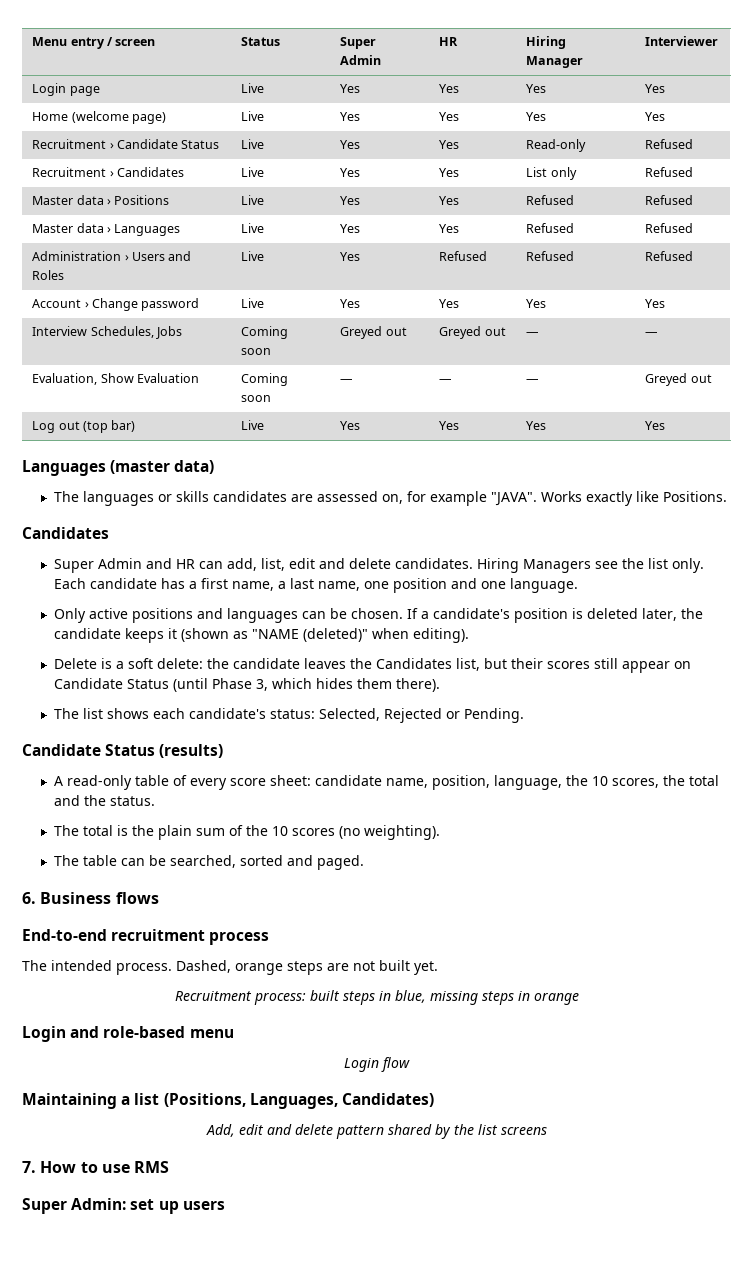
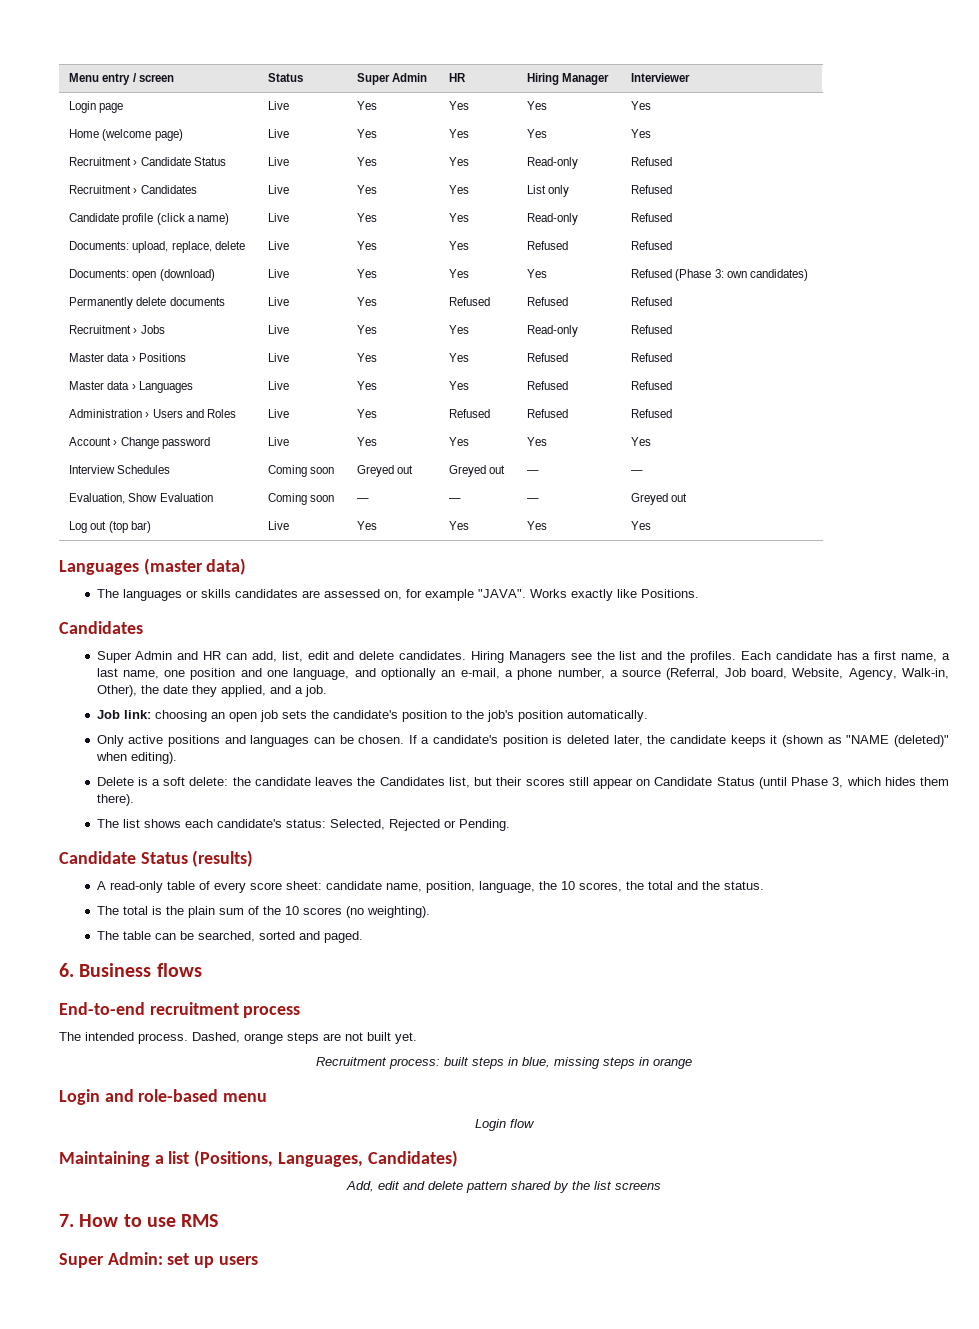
+ Candidate profile (click a name) | Live | Yes | Yes | Read-only | Refused
+ Documents: upload, replace, delete | Live | Yes | Yes | Refused | Refused
+ Documents: open (download) | Live | Yes | Yes | Yes | Refused (Phase 3: own candidates)
+ Permanently delete documents | Live | Yes | Refused | Refused | Refused
+ Recruitment › Jobs | Live | Yes | Yes | Read-only | Refused
- Interview Schedules, Jobs | Coming soon | Greyed out | Greyed out | — | —
+ Interview Schedules | Coming soon | Greyed out | Greyed out | — | —
- Hiring Managers see the list only.
+ Hiring Managers see the list and the profiles.
- Each candidate has a first name, a last name, one position and one language.
+ Each candidate has a first name, a last name, one position and one language, and optionally an e-mail, a phone number, a source (Referral, Job board, Website, Agency, Walk-in, Other), the date they applied, and a job.
+ Job link: choosing an open job sets the candidate's position to the job's position automatically.

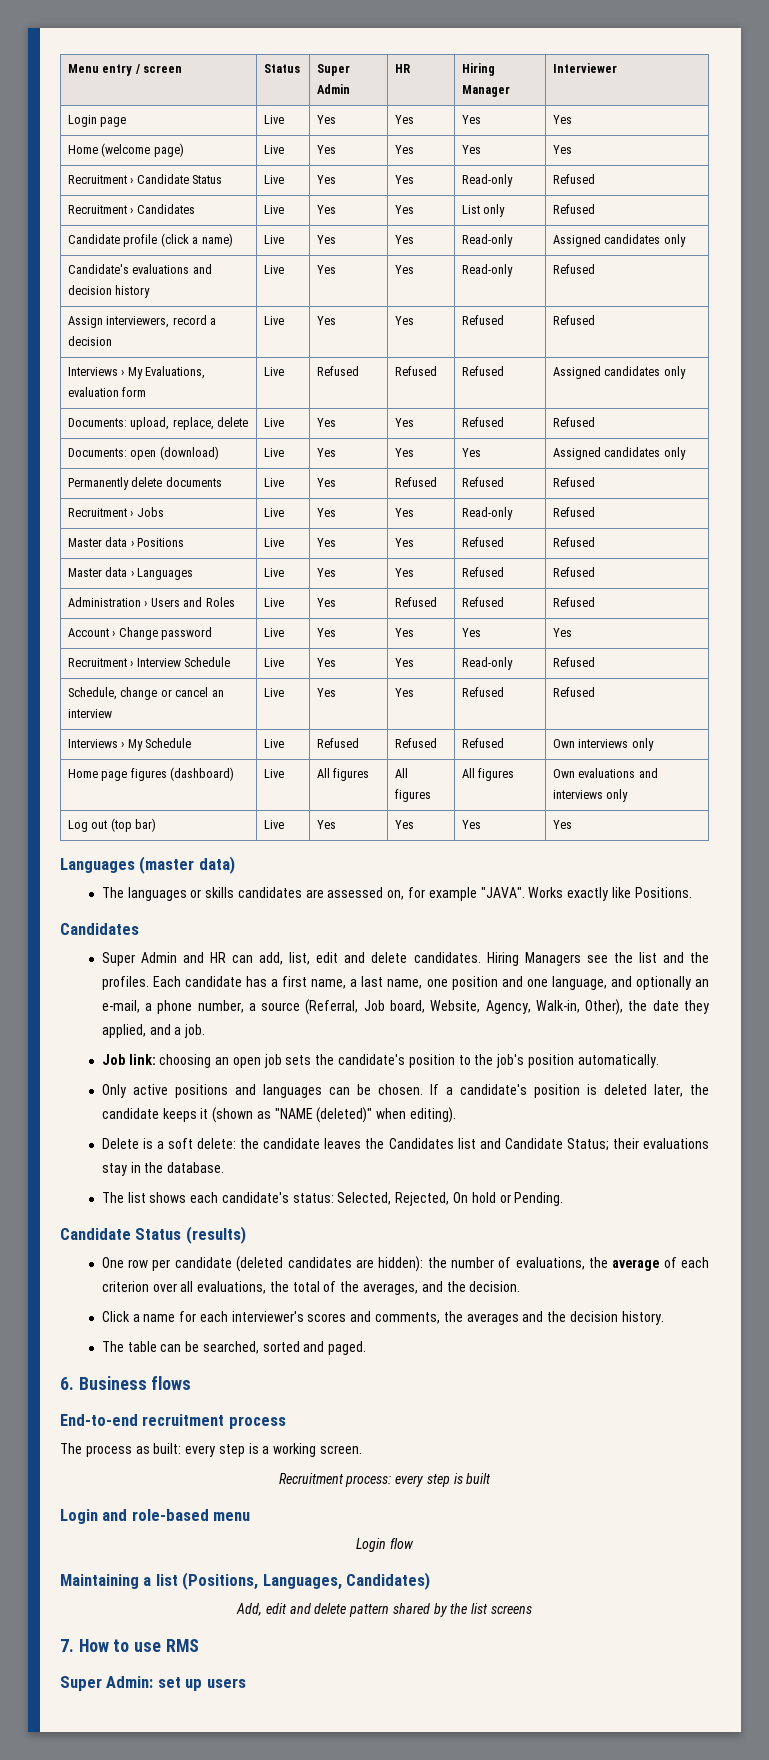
- Candidate profile (click a name) | Live | Yes | Yes | Read-only | Refused
+ Candidate profile (click a name) | Live | Yes | Yes | Read-only | Assigned candidates only
+ Candidate's evaluations and decision history | Live | Yes | Yes | Read-only | Refused
+ Assign interviewers, record a decision | Live | Yes | Yes | Refused | Refused
+ Interviews › My Evaluations, evaluation form | Live | Refused | Refused | Refused | Assigned candidates only
- Documents: open (download) | Live | Yes | Yes | Yes | Refused (Phase 3: own candidates)
+ Documents: open (download) | Live | Yes | Yes | Yes | Assigned candidates only
- Interview Schedules | Coming soon | Greyed out | Greyed out | — | —
- Evaluation, Show Evaluation | Coming soon | — | — | — | Greyed out
+ Recruitment › Interview Schedule | Live | Yes | Yes | Read-only | Refused
+ Schedule, change or cancel an interview | Live | Yes | Yes | Refused | Refused
+ Interviews › My Schedule | Live | Refused | Refused | Refused | Own interviews only
+ Home page figures (dashboard) | Live | All figures | All figures | All figures | Own evaluations and interviews only
- Delete is a soft delete: the candidate leaves the Candidates list, but their scores still appear on Candidate Status (until Phase 3, which hides them there).
+ Delete is a soft delete: the candidate leaves the Candidates list and Candidate Status; their evaluations stay in the database.
- The list shows each candidate's status: Selected, Rejected or Pending.
+ The list shows each candidate's status: Selected, Rejected, On hold or Pending.
- A read-only table of every score sheet: candidate name, position, language, the 10 scores, the total and the status.
- The total is the plain sum of the 10 scores (no weighting).
+ One row per candidate (deleted candidates are hidden): the number of evaluations, the average of each criterion over all evaluations, the total of the averages, and the decision.
+ Click a name for each interviewer's scores and comments, the averages and the decision history.
- The intended process. Dashed, orange steps are not built yet.
- Recruitment process: built steps in blue, missing steps in orange
+ The process as built: every step is a working screen.
+ Recruitment process: every step is built

